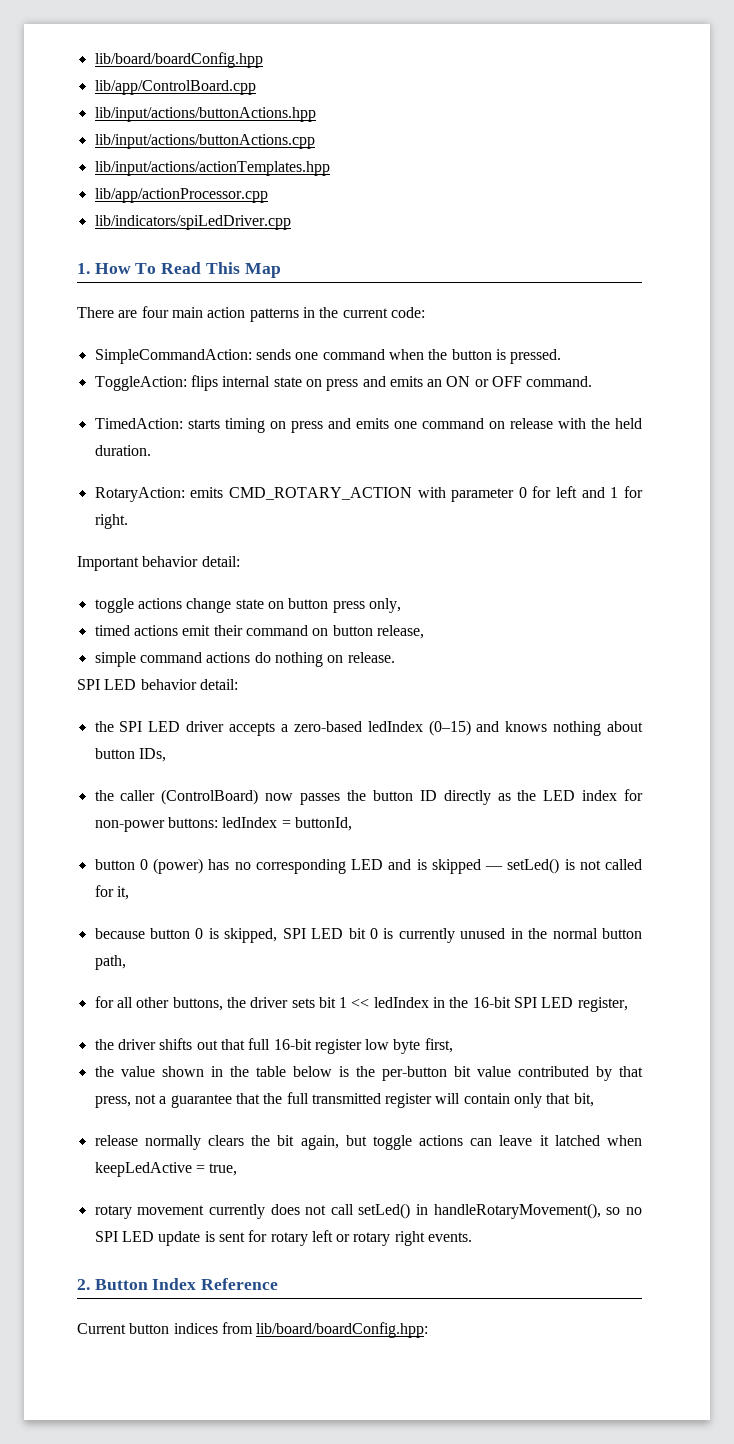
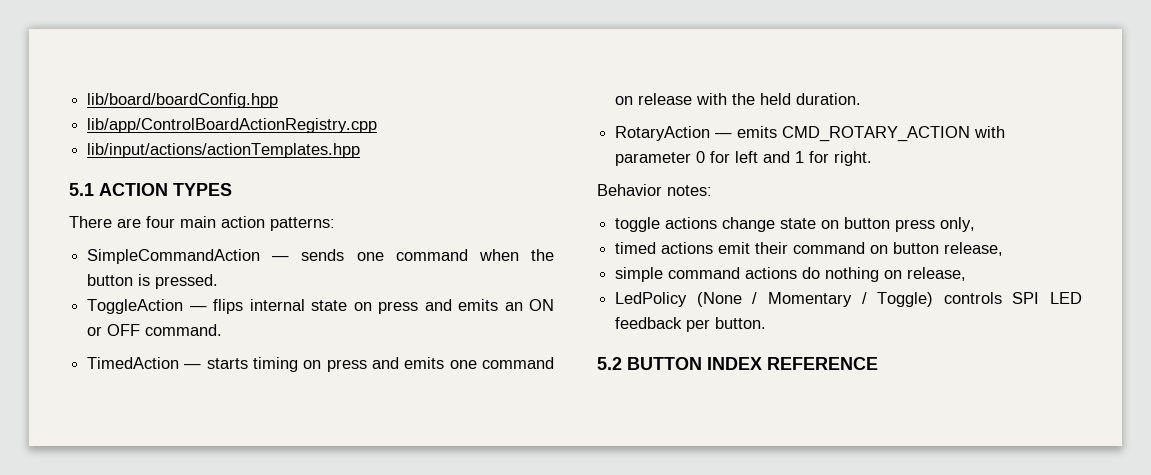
- lib/app/ControlBoard.cpp
- lib/input/actions/buttonActions.hpp
- lib/input/actions/buttonActions.cpp
+ lib/app/ControlBoardActionRegistry.cpp
  lib/input/actions/actionTemplates.hpp
- lib/app/actionProcessor.cpp
- lib/indicators/spiLedDriver.cpp
- 1. How To Read This Map
+ 5.1 ACTION TYPES
- There are four main action patterns in the current code:
- SimpleCommandAction: sends one command when the button is pressed.
+ There are four main action patterns:
+ SimpleCommandAction — sends one command when the button is pressed.
- ToggleAction: flips internal state on press and emits an ON or OFF command.
+ ToggleAction — flips internal state on press and emits an ON or OFF command.
- TimedAction: starts timing on press and emits one command on release with the held duration.
+ TimedAction — starts timing on press and emits one command on release with the held duration.
- RotaryAction: emits CMD_ROTARY_ACTION with parameter 0 for left and 1 for right.
+ RotaryAction — emits CMD_ROTARY_ACTION with parameter 0 for left and 1 for right.
- Important behavior detail:
+ Behavior notes:
- simple command actions do nothing on release.
- SPI LED behavior detail:
- the SPI LED driver accepts a zero-based ledIndex (0–15) and knows nothing about button IDs,
- the caller (ControlBoard) now passes the button ID directly as the LED index for non-power buttons: ledIndex = buttonId,
- button 0 (power) has no corresponding LED and is skipped — setLed() is not called for it,
- because button 0 is skipped, SPI LED bit 0 is currently unused in the normal button path,
- for all other buttons, the driver sets bit 1 << ledIndex in the 16-bit SPI LED register,
- the driver shifts out that full 16-bit register low byte first,
- the value shown in the table below is the per-button bit value contributed by that press, not a guarantee that the full transmitted register will contain only that bit,
- release normally clears the bit again, but toggle actions can leave it latched when keepLedActive = true,
- rotary movement currently does not call setLed() in handleRotaryMovement(), so no SPI LED update is sent for rotary left or rotary right events.
- 2. Button Index Reference
- Current button indices from lib/board/boardConfig.hpp:
+ simple command actions do nothing on release,
+ LedPolicy (None / Momentary / Toggle) controls SPI LED feedback per button.
+ 5.2 BUTTON INDEX REFERENCE

